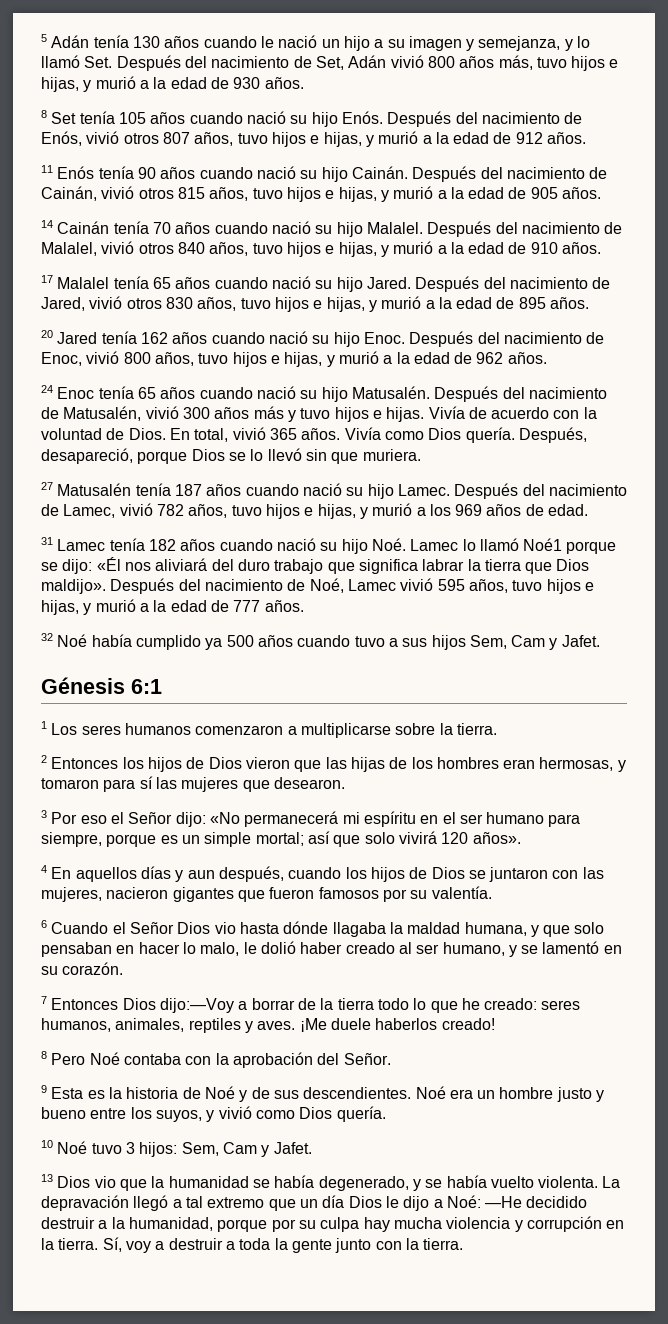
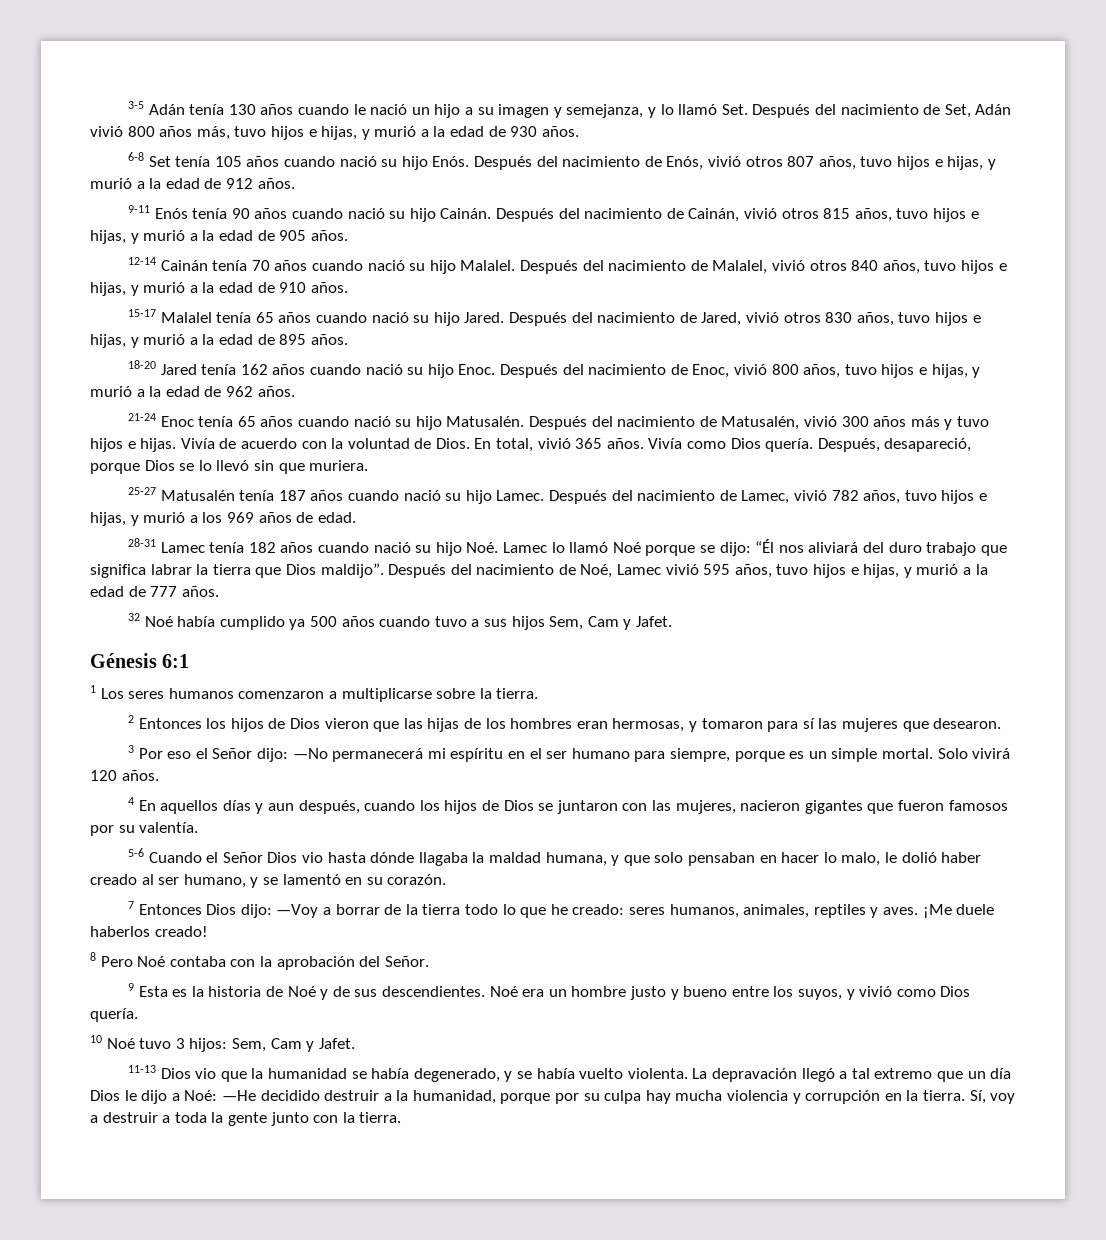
- 5 Adán tenía 130 años cuando le nació un hijo a su imagen y semejanza, y lo llamó Set. Después del nacimiento de Set, Adán vivió 800 años más, tuvo hijos e hijas, y murió a la edad de 930 años.
+ 3-5 Adán tenía 130 años cuando le nació un hijo a su imagen y semejanza, y lo llamó Set. Después del nacimiento de Set, Adán vivió 800 años más, tuvo hijos e hijas, y murió a la edad de 930 años.
- 8 Set tenía 105 años cuando nació su hijo Enós.
+ 6-8 Set tenía 105 años cuando nació su hijo Enós.
- 11 Enós tenía 90 años cuando nació su hijo Cainán.
+ 9-11 Enós tenía 90 años cuando nació su hijo Cainán.
- 14 Cainán tenía 70 años cuando nació su hijo Malalel.
+ 12-14 Cainán tenía 70 años cuando nació su hijo Malalel.
- 17 Malalel tenía 65 años cuando nació su hijo Jared.
+ 15-17 Malalel tenía 65 años cuando nació su hijo Jared.
- 20 Jared tenía 162 años cuando nació su hijo Enoc.
+ 18-20 Jared tenía 162 años cuando nació su hijo Enoc.
- 24 Enoc tenía 65 años cuando nació su hijo Matusalén.
+ 21-24 Enoc tenía 65 años cuando nació su hijo Matusalén.
- 27 Matusalén tenía 187 años cuando nació su hijo Lamec.
+ 25-27 Matusalén tenía 187 años cuando nació su hijo Lamec.
- 31 Lamec tenía 182 años cuando nació su hijo Noé. Lamec lo llamó Noé1 porque se dijo: «Él nos aliviará del duro trabajo que significa labrar la tierra que Dios maldijo».
+ 28-31 Lamec tenía 182 años cuando nació su hijo Noé. Lamec lo llamó Noé porque se dijo: “Él nos aliviará del duro trabajo que significa labrar la tierra que Dios maldijo”.
- 3 Por eso el Señor dijo: «No permanecerá mi espíritu en el ser humano para siempre, porque es un simple mortal; así que solo vivirá 120 años».
+ 3 Por eso el Señor dijo: —No permanecerá mi espíritu en el ser humano para siempre, porque es un simple mortal. Solo vivirá 120 años.
- 6 Cuando el Señor Dios vio hasta dónde llagaba la maldad humana, y que solo pensaban en hacer lo malo, le dolió haber creado al ser humano, y se lamentó en su corazón.
+ 5-6 Cuando el Señor Dios vio hasta dónde llagaba la maldad humana, y que solo pensaban en hacer lo malo, le dolió haber creado al ser humano, y se lamentó en su corazón.
- 7 Entonces Dios dijo:—Voy a borrar de la tierra todo lo que he creado: seres humanos, animales, reptiles y aves.
+ 7 Entonces Dios dijo: —Voy a borrar de la tierra todo lo que he creado: seres humanos, animales, reptiles y aves.
- 13 Dios vio que la humanidad se había degenerado, y se había vuelto violenta.
+ 11-13 Dios vio que la humanidad se había degenerado, y se había vuelto violenta.

